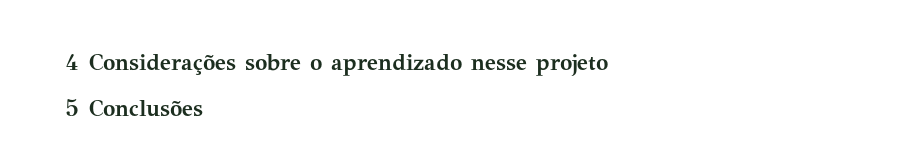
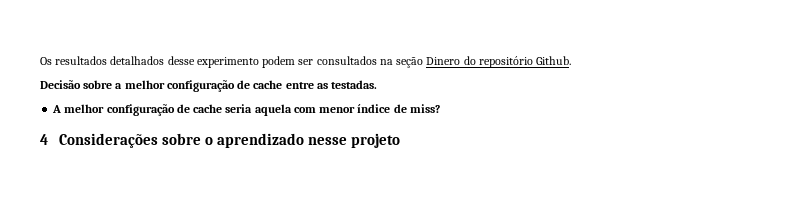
+ Os resultados detalhados desse experimento podem ser consultados na seção Dinero do repositório Github.
+ Decisão sobre a melhor configuração de cache entre as testadas.
+ A melhor configuração de cache seria aquela com menor índice de miss?
- 5 Conclusões

